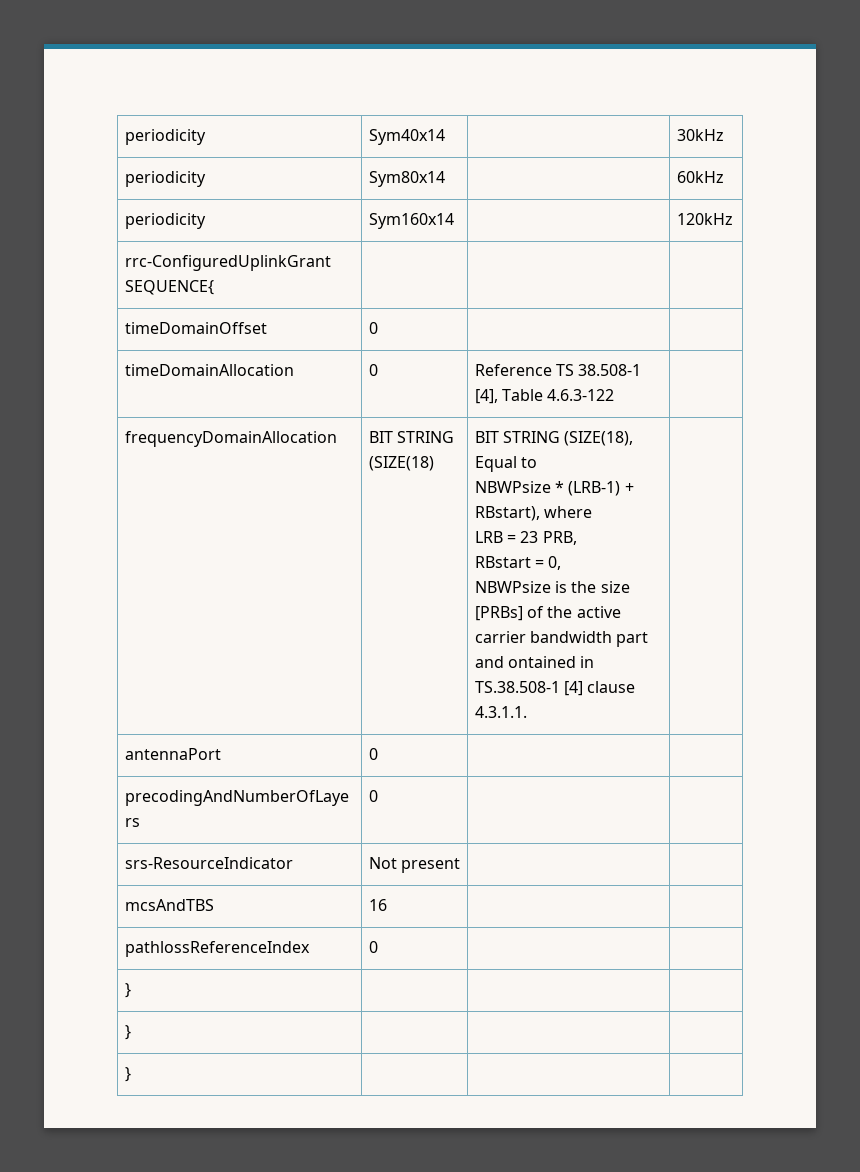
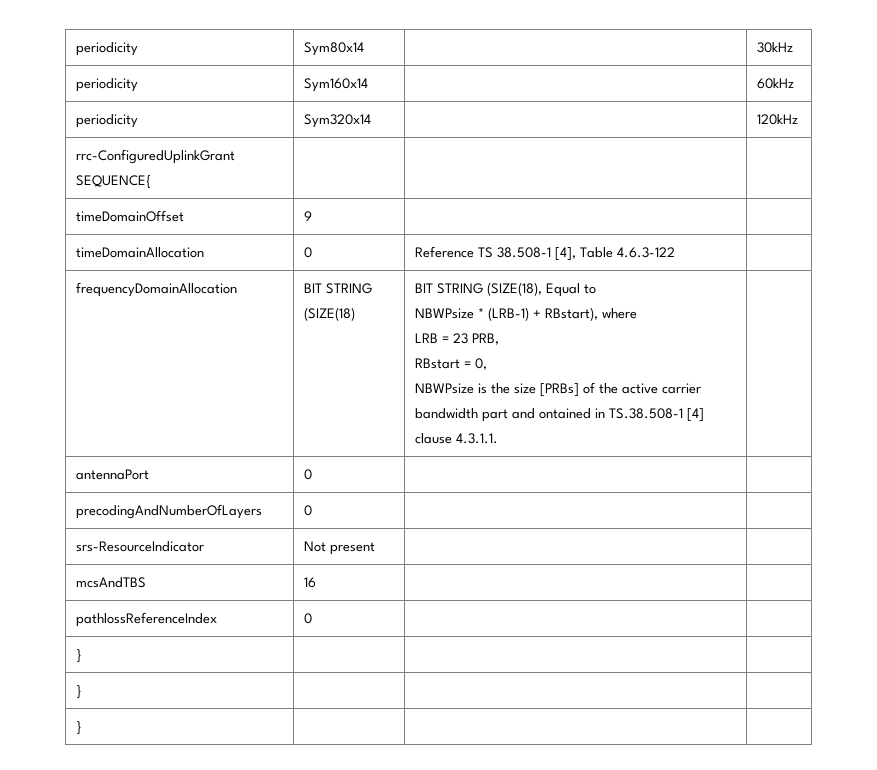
- periodicity | Sym40x14 | | 30kHz
+ periodicity | Sym80x14 | | 30kHz
- periodicity | Sym80x14 | | 60kHz
+ periodicity | Sym160x14 | | 60kHz
- periodicity | Sym160x14 | | 120kHz
+ periodicity | Sym320x14 | | 120kHz
- timeDomainOffset | 0 | |
+ timeDomainOffset | 9 | |

